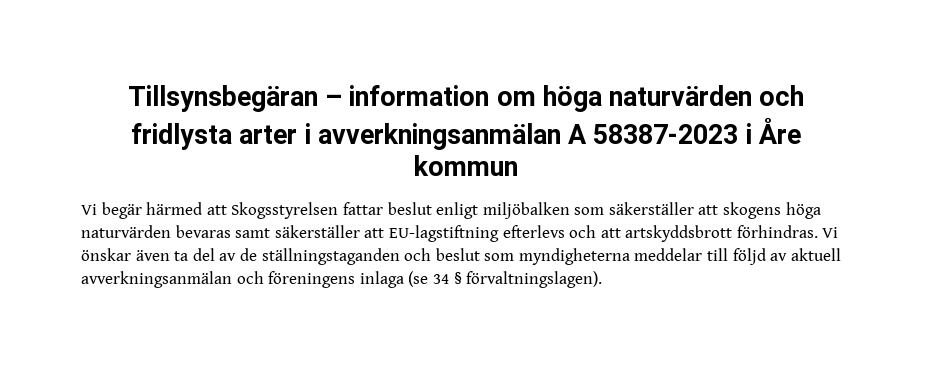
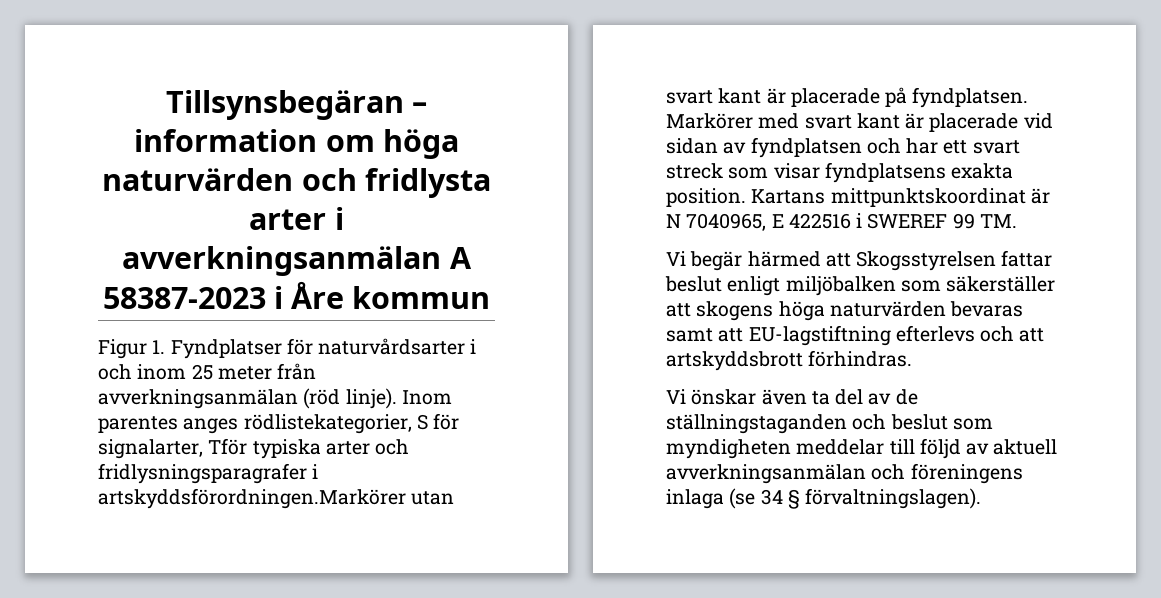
+ Figur 1. Fyndplatser för naturvårdsarter i och inom 25 meter från avverkningsanmälan (röd linje). Inom parentes anges rödlistekategorier, S för signalarter, Tför typiska arter och fridlysningsparagrafer i artskyddsförordningen.Markörer utan svart kant är placerade på fyndplatsen. Markörer med svart kant är placerade vid sidan av fyndplatsen och har ett svart streck som visar fyndplatsens exakta position. Kartans mittpunktskoordinat är N 7040965, E 422516 i SWEREF 99 TM.
- Vi begär härmed att Skogsstyrelsen fattar beslut enligt miljöbalken som säkerställer att skogens höga naturvärden bevaras samt säkerställer att EU-lagstiftning efterlevs och att artskyddsbrott förhindras. Vi önskar även ta del av de ställningstaganden och beslut som myndigheterna meddelar till följd av aktuell avverkningsanmälan och föreningens inlaga (se 34 § förvaltningslagen).
+ Vi begär härmed att Skogsstyrelsen fattar beslut enligt miljöbalken som säkerställer att skogens höga naturvärden bevaras samt att EU-lagstiftning efterlevs och att artskyddsbrott förhindras.
+ Vi önskar även ta del av de ställningstaganden och beslut som myndigheten meddelar till följd av aktuell avverkningsanmälan och föreningens inlaga (se 34 § förvaltningslagen).

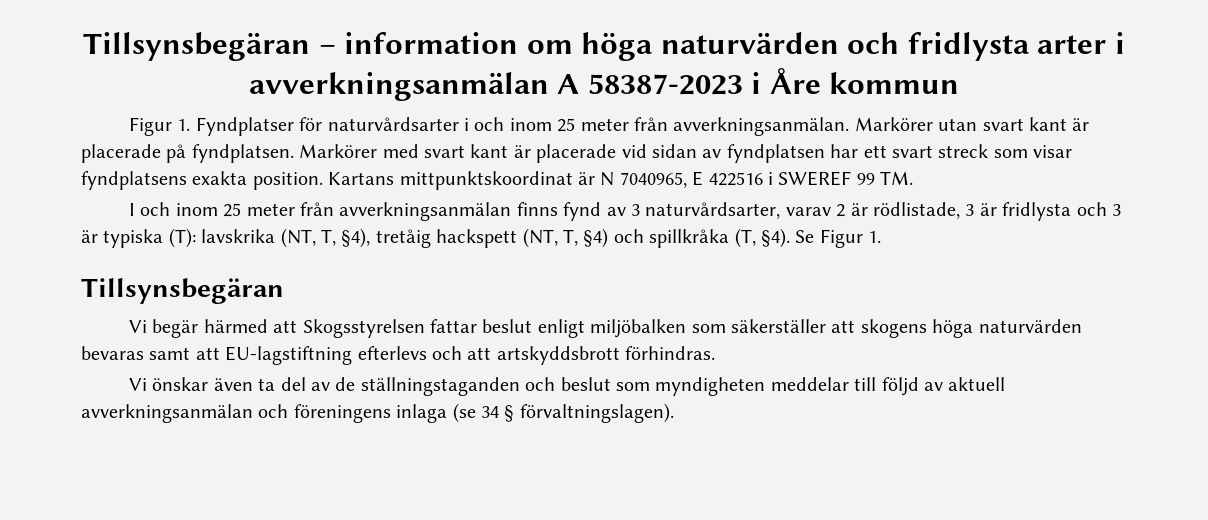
- Figur 1. Fyndplatser för naturvårdsarter i och inom 25 meter från avverkningsanmälan (röd linje). Inom parentes anges rödlistekategorier, S för signalarter, Tför typiska arter och fridlysningsparagrafer i artskyddsförordningen.Markörer utan svart kant är placerade på fyndplatsen.
+ Figur 1. Fyndplatser för naturvårdsarter i och inom 25 meter från avverkningsanmälan. Markörer utan svart kant är placerade på fyndplatsen.
- Markörer med svart kant är placerade vid sidan av fyndplatsen och har ett svart streck som visar fyndplatsens exakta position.
+ Markörer med svart kant är placerade vid sidan av fyndplatsen har ett svart streck som visar fyndplatsens exakta position.
+ I och inom 25 meter från avverkningsanmälan finns fynd av 3 naturvårdsarter, varav 2 är rödlistade, 3 är fridlysta och 3 är typiska (T): lavskrika (NT, T, §4), tretåig hackspett (NT, T, §4) och spillkråka (T, §4). Se Figur 1.
+ Tillsynsbegäran

